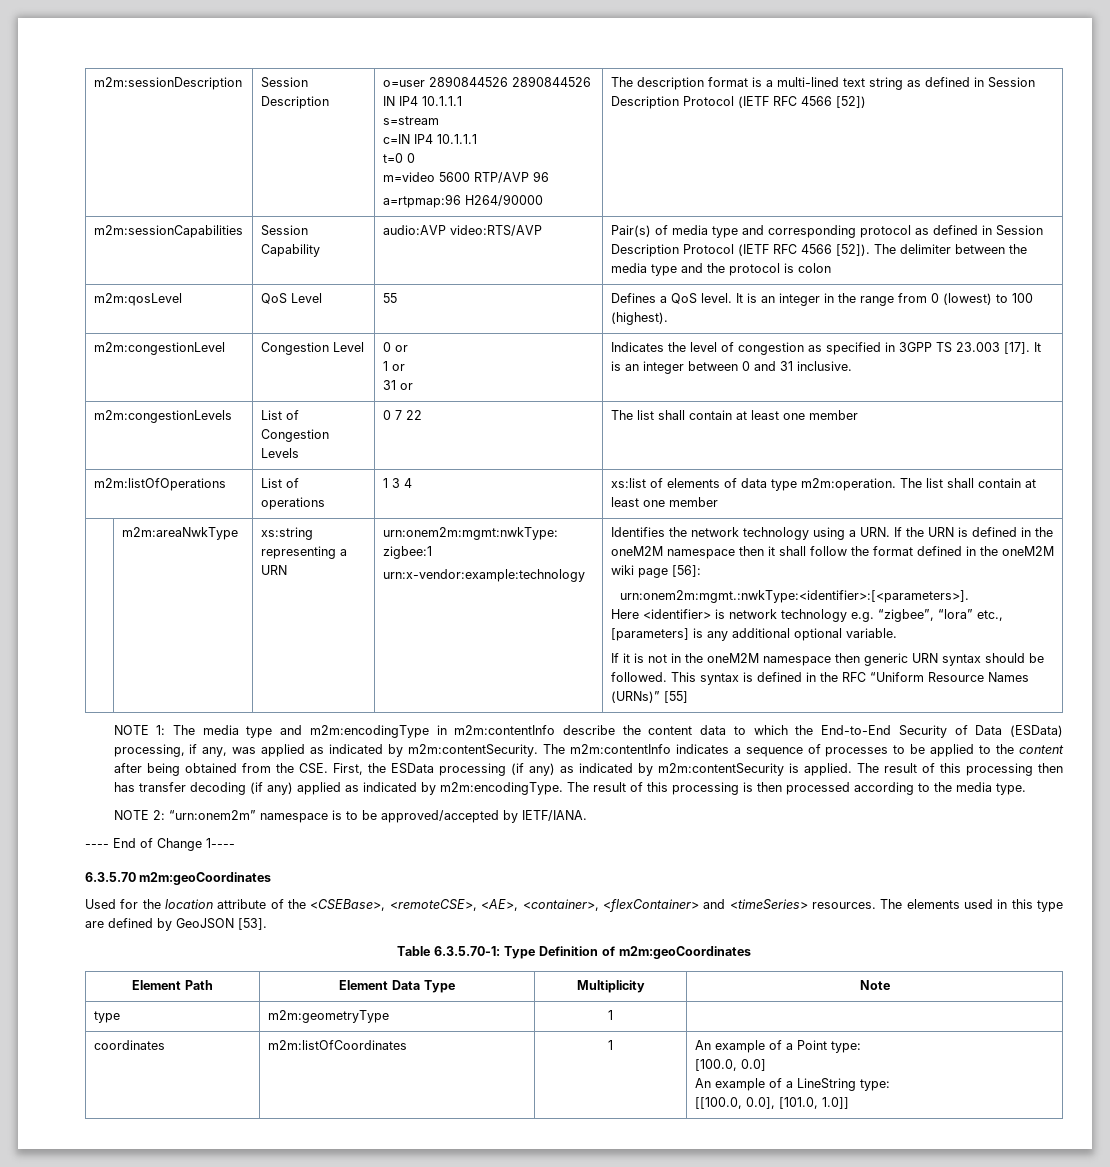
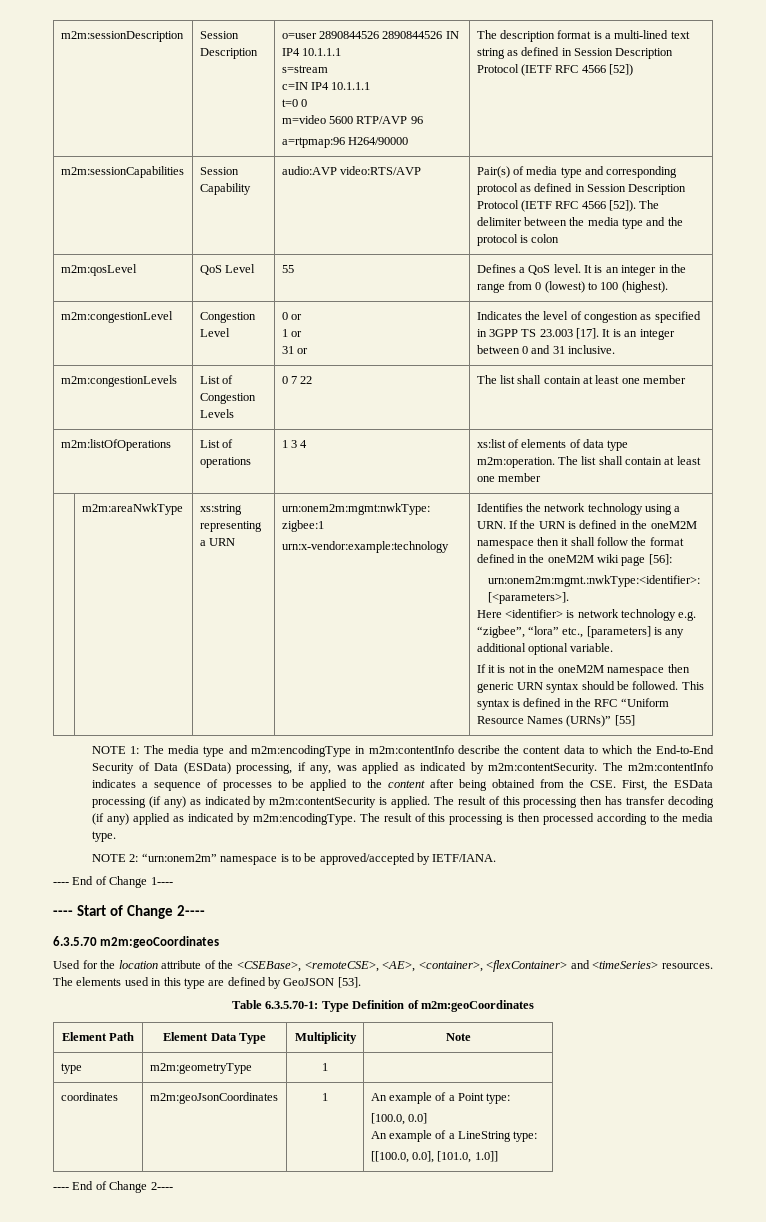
+ ---- Start of Change 2----
- coordinates | m2m:listOfCoordinates | 1 | An example of a Point type:
+ coordinates | m2m:geoJsonCoordinates | 1 | An example of a Point type:
+ ---- End of Change 2----

